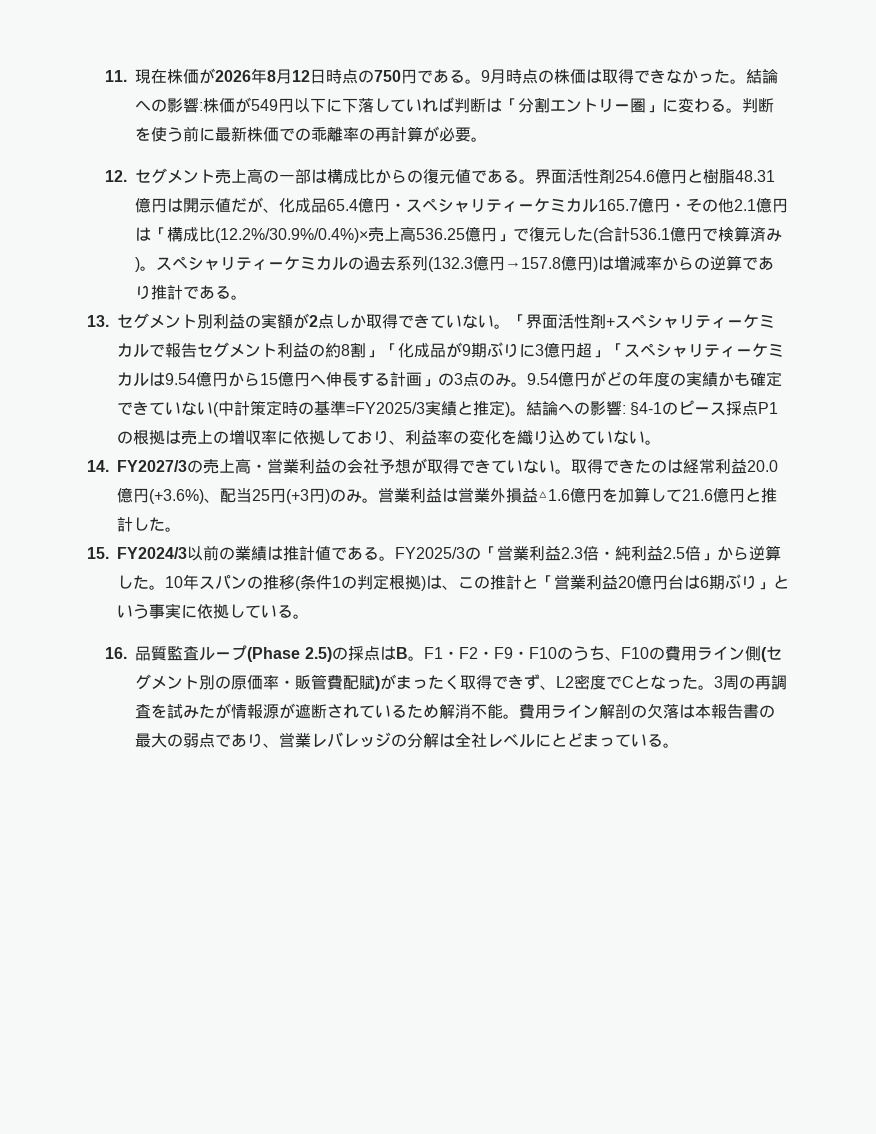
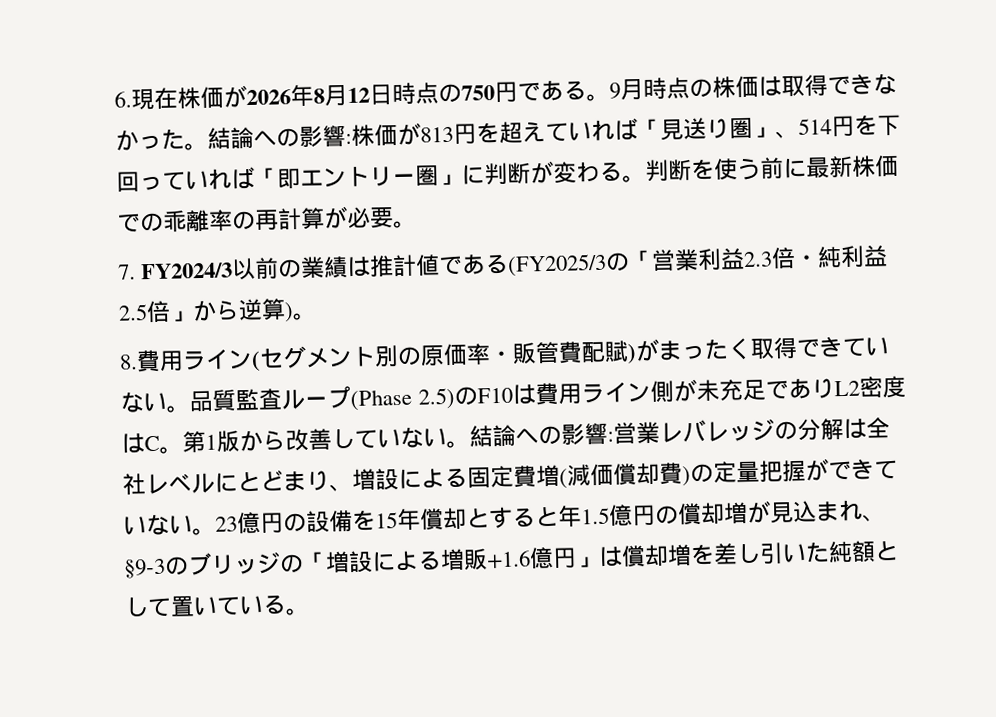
- 11.現在株価が2026年8月12日時点の750円である。
+ 6.現在株価が2026年8月12日時点の750円である。
- 結論への影響:株価が549円以下に下落していれば判断は「分割エントリー圏」に変わる。
+ 結論への影響:株価が813円を超えていれば「見送り圏」、514円を下回っていれば「即エントリー圏」に判断が変わる。
- 12.セグメント売上高の一部は構成比からの復元値である。界面活性剤254.6億円と樹脂48.31億円は開示値だが、化成品65.4億円・スペシャリティーケミカル165.7億円・その他2.1億円は「構成比(12.2%/30.9%/0.4%)×売上高536.25億円」で復元した(合計536.1億円で検算済み)。スペシャリティーケミカルの過去系列(132.3億円→157.8億円)は増減率からの逆算であり推計である。
- 13.セグメント別利益の実額が2点しか取得できていない。「界面活性剤+スペシャリティーケミカルで報告セグメント利益の約8割」「化成品が9期ぶりに3億円超」「スペシャリティーケミカルは9.54億円から15億円へ伸長する計画」の3点のみ。9.54億円がどの年度の実績かも確定できていない(中計策定時の基準=FY2025/3実績と推定)。結論への影響: §4-1のピース採点P1の根拠は売上の増収率に依拠しており、利益率の変化を織り込めていない。
- 14. FY2027/3の売上高・営業利益の会社予想が取得できていない。取得できたのは経常利益20.0億円(+3.6%)、配当25円(+3円)のみ。営業利益は営業外損益△1.6億円を加算して21.6億円と推計した。
- 15. FY2024/3以前の業績は推計値である。FY2025/3の「営業利益2.3倍・純利益2.5倍」から逆算した。10年スパンの推移(条件1の判定根拠)は、この推計と「営業利益20億円台は6期ぶり」という事実に依拠している。
- 16.品質監査ループ(Phase 2.5)の採点はB。F1・F2・F9・F10のうち、F10の費用ライン側(セグメント別の原価率・販管費配賦)がまったく取得できず、L2密度でCとなった。3周の再調査を試みたが情報源が遮断されているため解消不能。費用ライン解剖の欠落は本報告書の最大の弱点であり、営業レバレッジの分解は全社レベルにとどまっている。
+ 7. FY2024/3以前の業績は推計値である(FY2025/3の「営業利益2.3倍・純利益2.5倍」から逆算)。
+ 8.費用ライン(セグメント別の原価率・販管費配賦)がまったく取得できていない。品質監査ループ(Phase 2.5)のF10は費用ライン側が未充足でありL2密度はC。第1版から改善していない。結論への影響:営業レバレッジの分解は全社レベルにとどまり、増設による固定費増(減価償却費)の定量把握ができていない。23億円の設備を15年償却とすると年1.5億円の償却増が見込まれ、§9-3のブリッジの「増設による増販+1.6億円」は償却増を差し引いた純額として置いている。

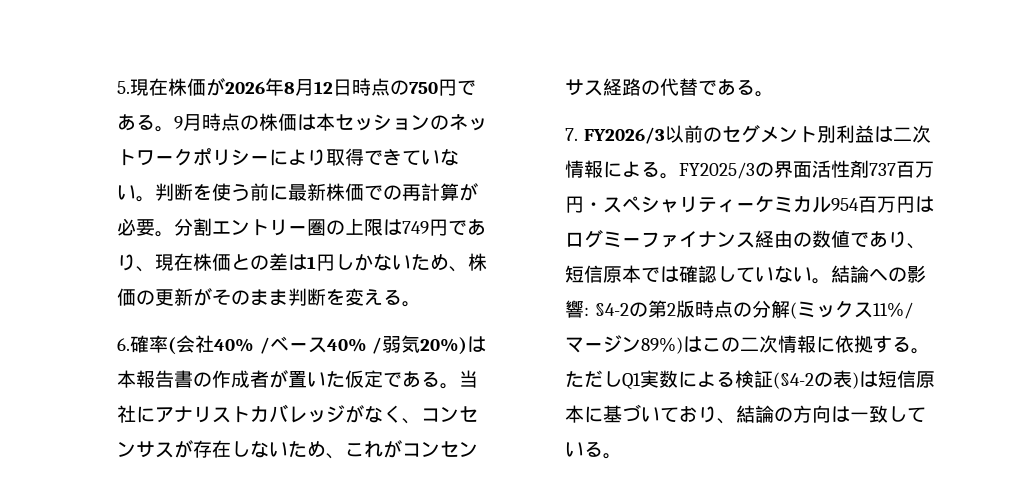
- 6.現在株価が2026年8月12日時点の750円である。
+ 5.現在株価が2026年8月12日時点の750円である。
- 9月時点の株価は取得できなかった。結論への影響:株価が813円を超えていれば「見送り圏」、514円を下回っていれば「即エントリー圏」に判断が変わる。
+ 9月時点の株価は本セッションのネットワークポリシーにより取得できていない。
- 判断を使う前に最新株価での乖離率の再計算が必要。
- 7. FY2024/3以前の業績は推計値である(FY2025/3の「営業利益2.3倍・純利益2.5倍」から逆算)。
- 8.費用ライン(セグメント別の原価率・販管費配賦)がまったく取得できていない。品質監査ループ(Phase 2.5)のF10は費用ライン側が未充足でありL2密度はC。第1版から改善していない。
+ 判断を使う前に最新株価での再計算が必要。分割エントリー圏の上限は749円であり、現在株価との差は1円しかないため、株価の更新がそのまま判断を変える。
+ 6.確率(会社40% /ベース40% /弱気20%)は本報告書の作成者が置いた仮定である。当社にアナリストカバレッジがなく、コンセンサスが存在しないため、これがコンセンサス経路の代替である。
+ 7. FY2026/3以前のセグメント別利益は二次情報による。FY2025/3の界面活性剤737百万円・スペシャリティーケミカル954百万円はログミーファイナンス経由の数値であり、短信原本では確認していない。
- 結論への影響:営業レバレッジの分解は全社レベルにとどまり、増設による固定費増(減価償却費)の定量把握ができていない。23億円の設備を15年償却とすると年1.5億円の償却増が見込まれ、§9-3のブリッジの「増設による増販+1.6億円」は償却増を差し引いた純額として置いている。
+ 結論への影響: §4-2の第2版時点の分解(ミックス11%/マージン89%)はこの二次情報に依拠する。ただしQ1実数による検証(§4-2の表)は短信原本に基づいており、結論の方向は一致している。

